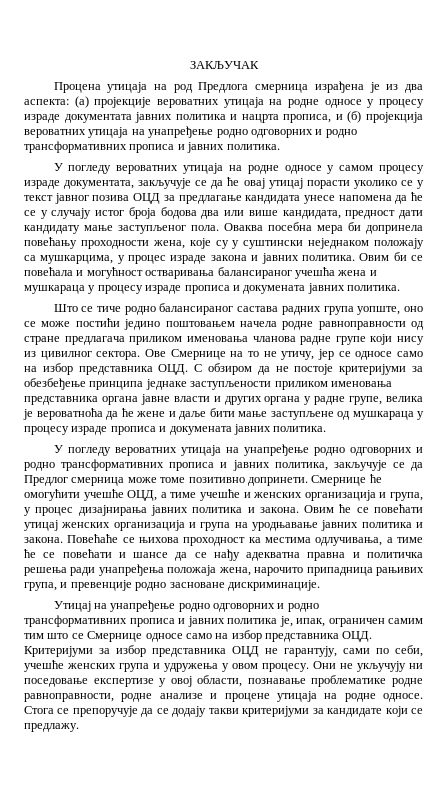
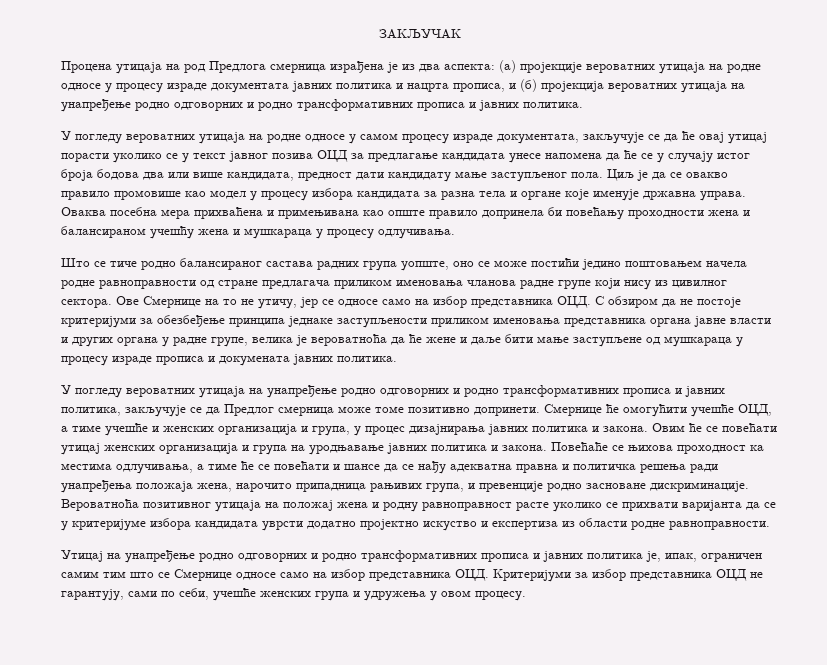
- Оваква посебна мера би допринела повећању проходности жена, које су у суштински неједнаком положају са мушкарцима, у процес израде закона и јавних политика. Овим би се повећала и могућност остваривања балансираног учешћа жена и мушкараца у процесу израде прописа и докумената јавних политика.
+ Циљ је да се овакво правило промовише као модел у процесу избора кандидата за разна тела и органе које именује државна управа. Оваква посебна мера прихваћена и примењивана као опште правило допринела би повећању проходности жена и балансираном учешћу жена и мушкараца у процесу одлучивања.
+ Вероватноћа позитивног утицаја на положај жена и родну равноправност расте уколико се прихвати варијанта да се у критеријуме избора кандидата уврсти додатно пројектно искуство и експертиза из области родне равноправности.
- Они не укључују ни поседовање експертизе у овој области, познавање проблематике родне равноправности, родне анализе и процене утицаја на родне односе. Стога се препоручује да се додају такви критеријуми за кандидате који се предлажу.

